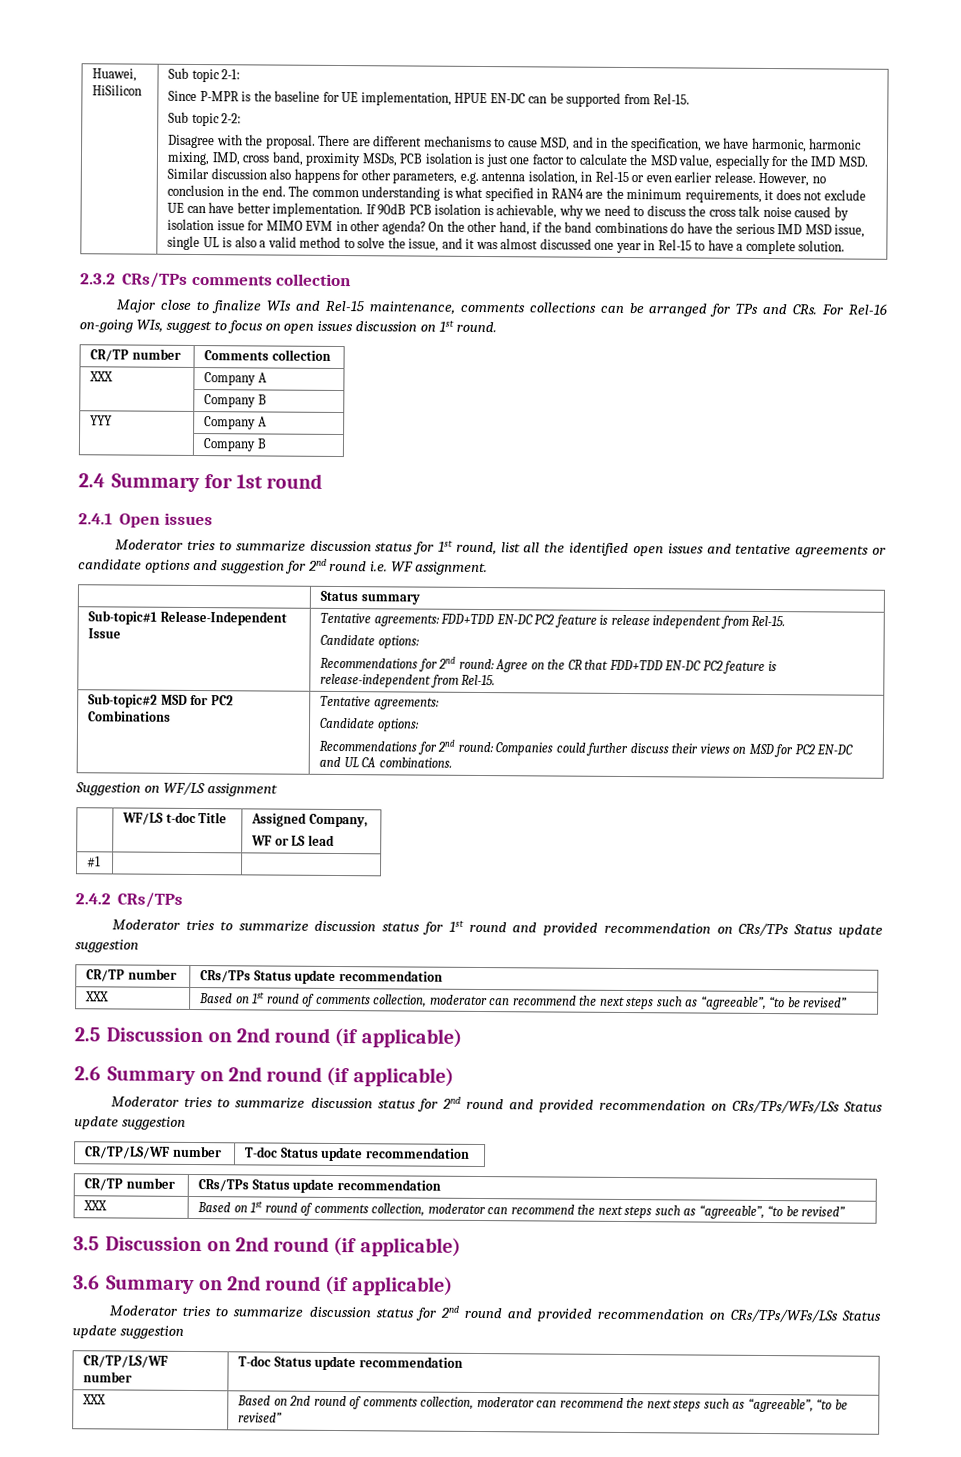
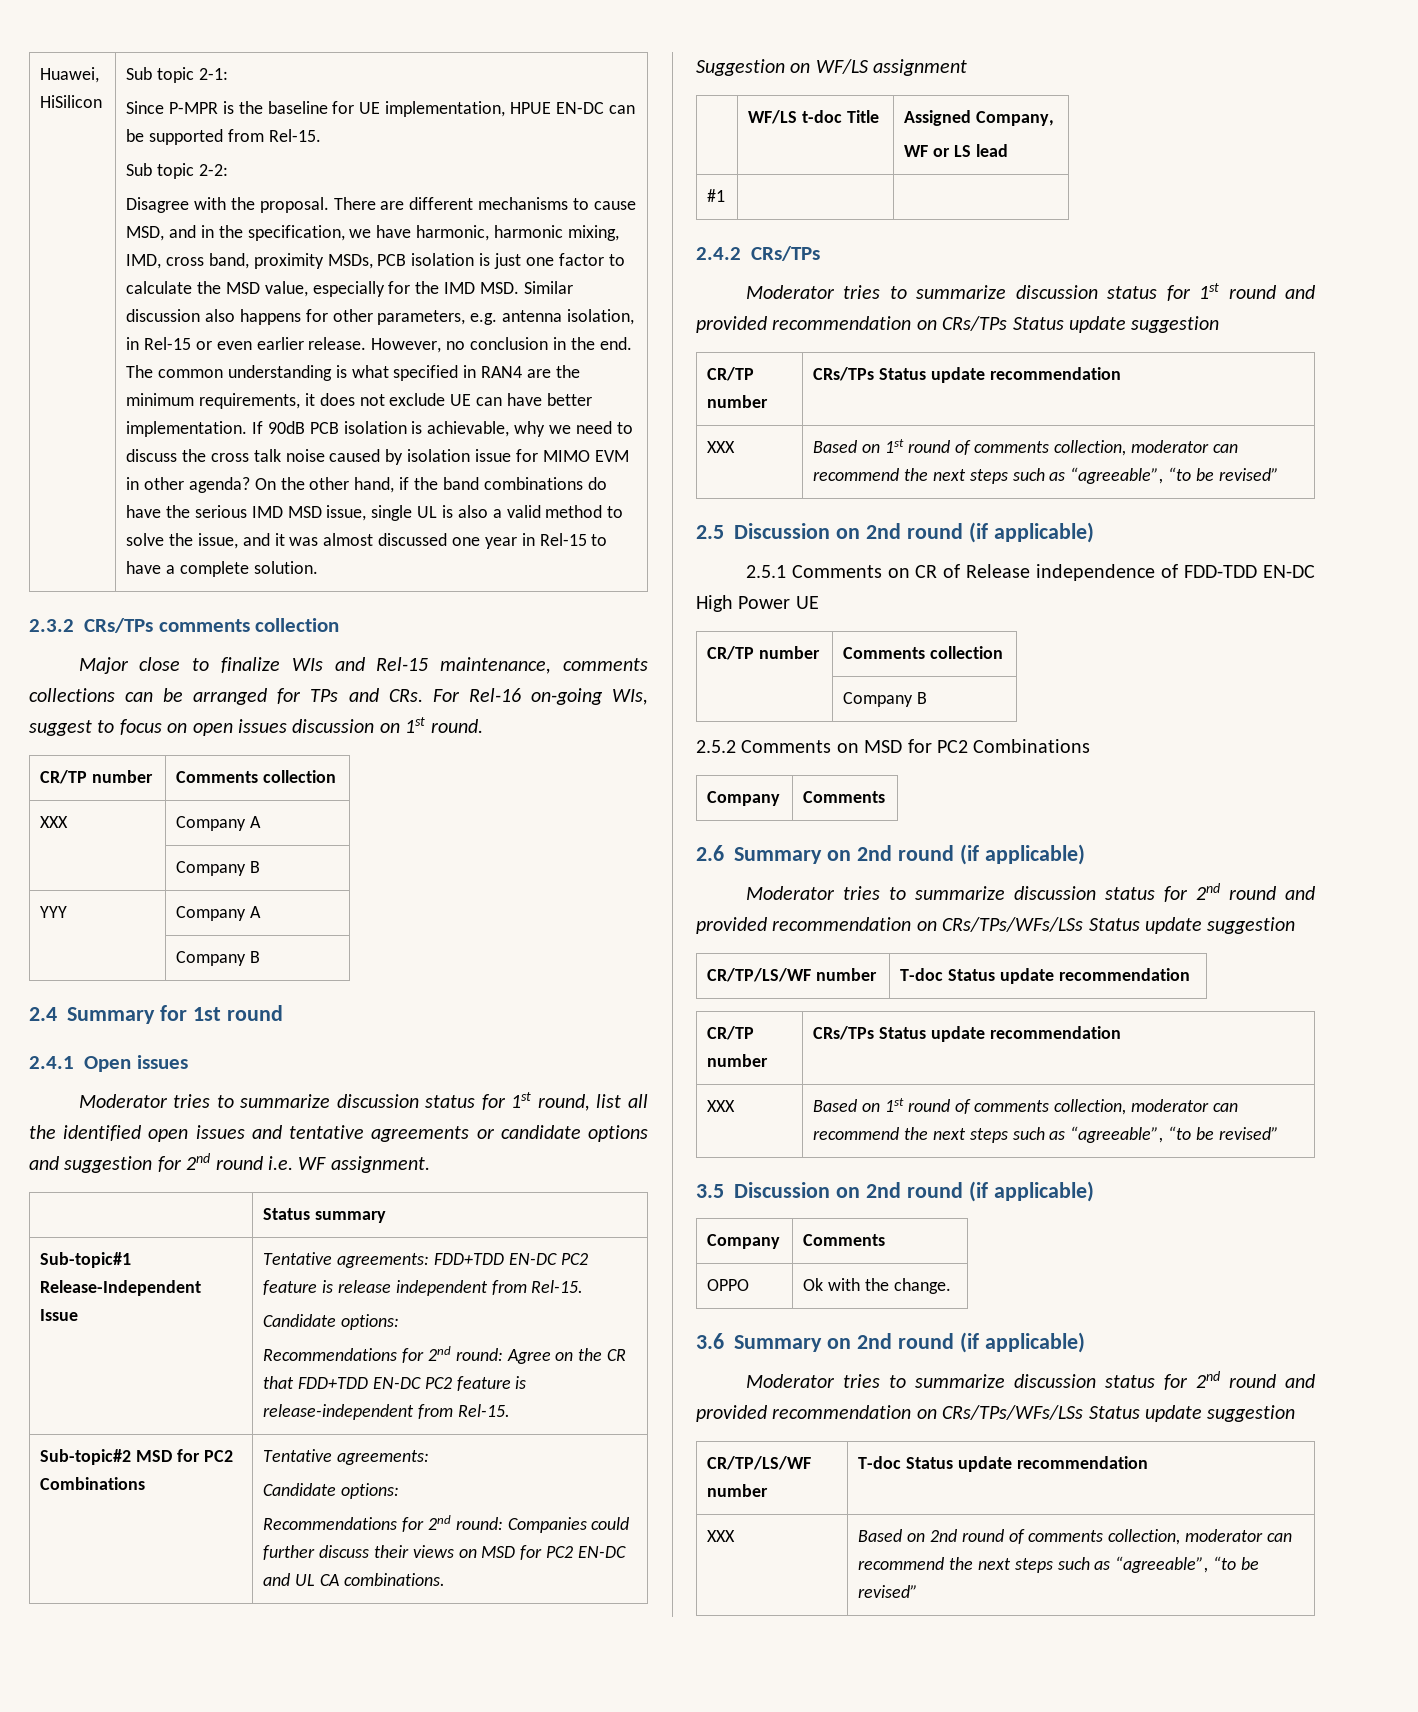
+ 2.5.1 Comments on CR of Release independence of FDD-TDD EN-DC High Power UE
+ CR/TP number | Comments collection
+ | Company B
+ 2.5.2 Comments on MSD for PC2 Combinations
+ Company | Comments
  3.5 Discussion on 2nd round (if applicable)
+ Company | Comments
+ OPPO | Ok with the change.

